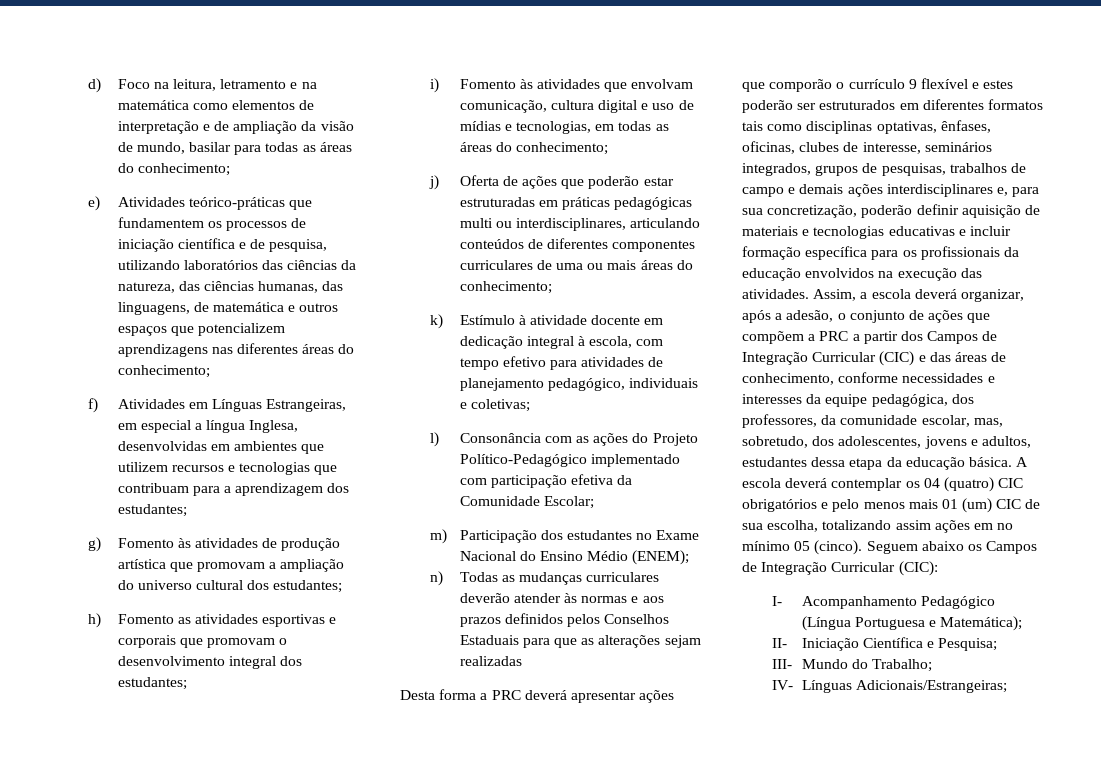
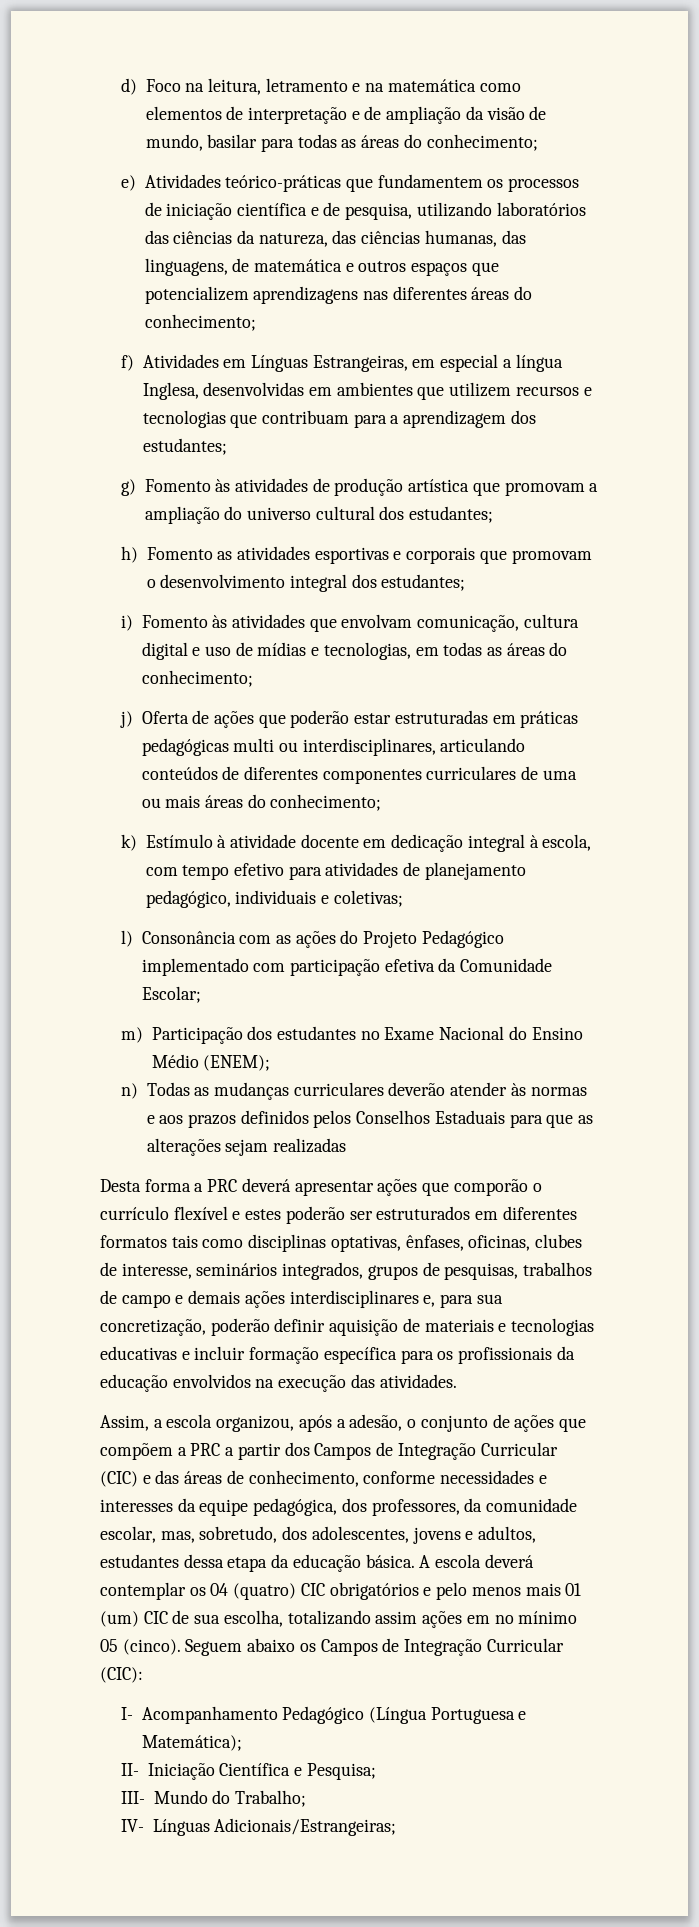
- l) Consonância com as ações do Projeto Político-Pedagógico implementado com participação efetiva da Comunidade Escolar;
+ l) Consonância com as ações do Projeto Pedagógico implementado com participação efetiva da Comunidade Escolar;
- Desta forma a PRC deverá apresentar ações que comporão o currículo 9 flexível e estes poderão ser estruturados em diferentes formatos tais como disciplinas optativas, ênfases, oficinas, clubes de interesse, seminários integrados, grupos de pesquisas, trabalhos de campo e demais ações interdisciplinares e, para sua concretização, poderão definir aquisição de materiais e tecnologias educativas e incluir formação específica para os profissionais da educação envolvidos na execução das atividades. Assim, a escola deverá organizar, após a adesão, o conjunto de ações que compõem a PRC a partir dos Campos de Integração Curricular (CIC) e das áreas de conhecimento, conforme necessidades e interesses da equipe pedagógica, dos professores, da comunidade escolar, mas, sobretudo, dos adolescentes, jovens e adultos, estudantes dessa etapa da educação básica.
+ Desta forma a PRC deverá apresentar ações que comporão o currículo flexível e estes poderão ser estruturados em diferentes formatos tais como disciplinas optativas, ênfases, oficinas, clubes de interesse, seminários integrados, grupos de pesquisas, trabalhos de campo e demais ações interdisciplinares e, para sua concretização, poderão definir aquisição de materiais e tecnologias educativas e incluir formação específica para os profissionais da educação envolvidos na execução das atividades.
+ Assim, a escola organizou, após a adesão, o conjunto de ações que compõem a PRC a partir dos Campos de Integração Curricular (CIC) e das áreas de conhecimento, conforme necessidades e interesses da equipe pedagógica, dos professores, da comunidade escolar, mas, sobretudo, dos adolescentes, jovens e adultos, estudantes dessa etapa da educação básica.

